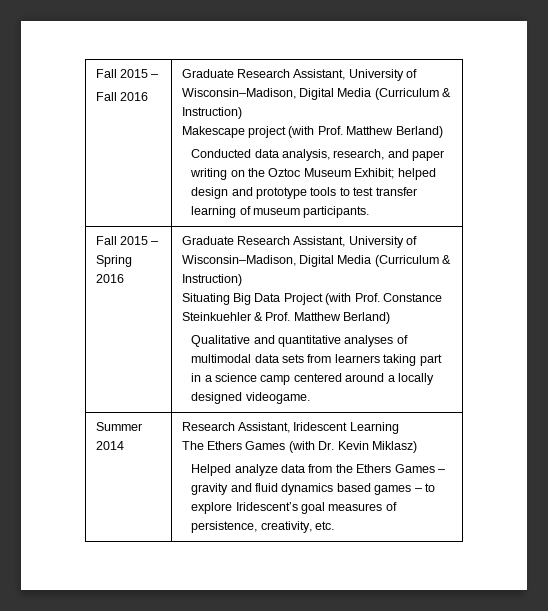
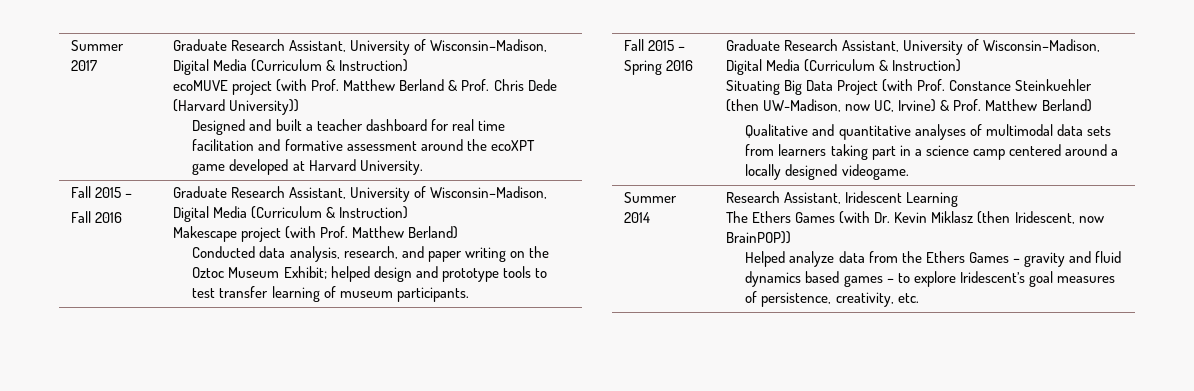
+ Summer 2017 | Graduate Research Assistant, University of Wisconsin–Madison, Digital Media (Curriculum & Instruction)
+ ecoMUVE project (with Prof. Matthew Berland & Prof. Chris Dede (Harvard University))
+ Designed and built a teacher dashboard for real time facilitation and formative assessment around the ecoXPT game developed at Harvard University.
- Situating Big Data Project (with Prof. Constance Steinkuehler & Prof. Matthew Berland)
+ Situating Big Data Project (with Prof. Constance Steinkuehler (then UW-Madison, now UC, Irvine) & Prof. Matthew Berland)
- The Ethers Games (with Dr. Kevin Miklasz)
+ The Ethers Games (with Dr. Kevin Miklasz (then Iridescent, now BrainPOP))

